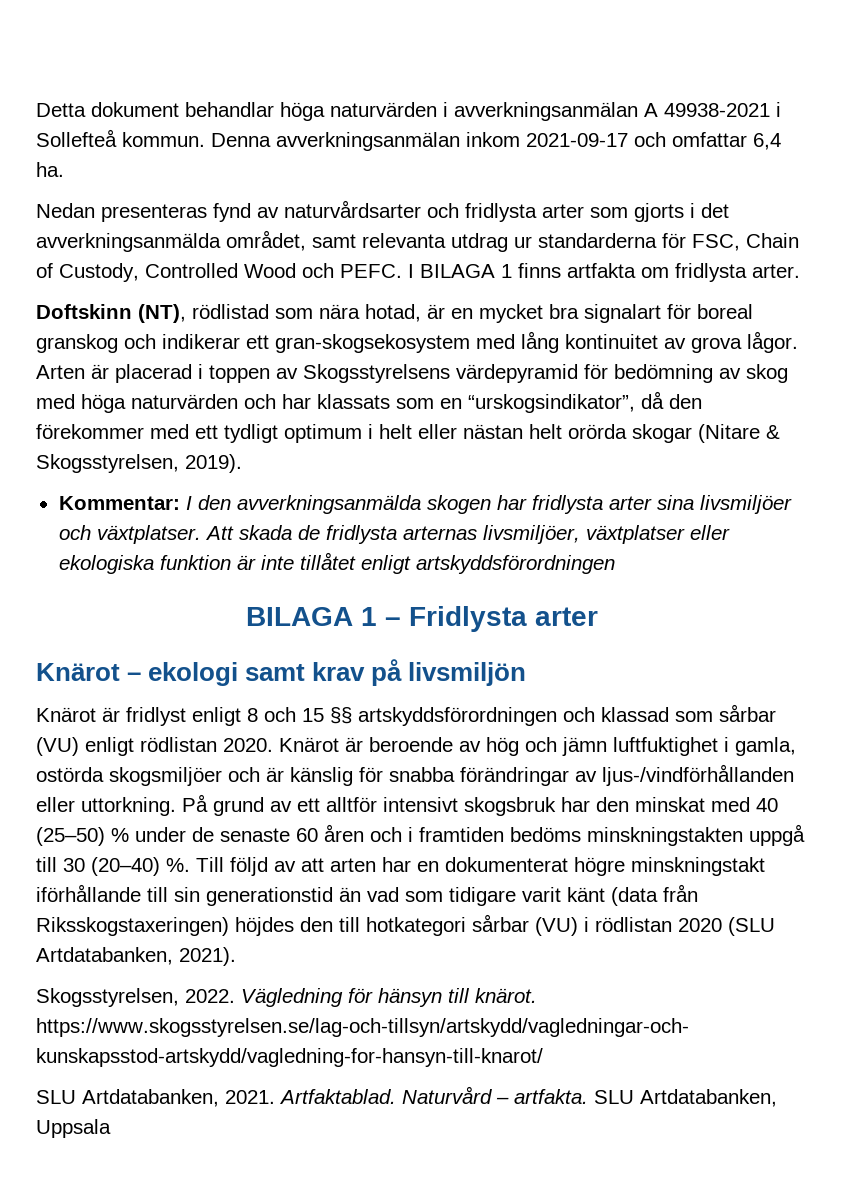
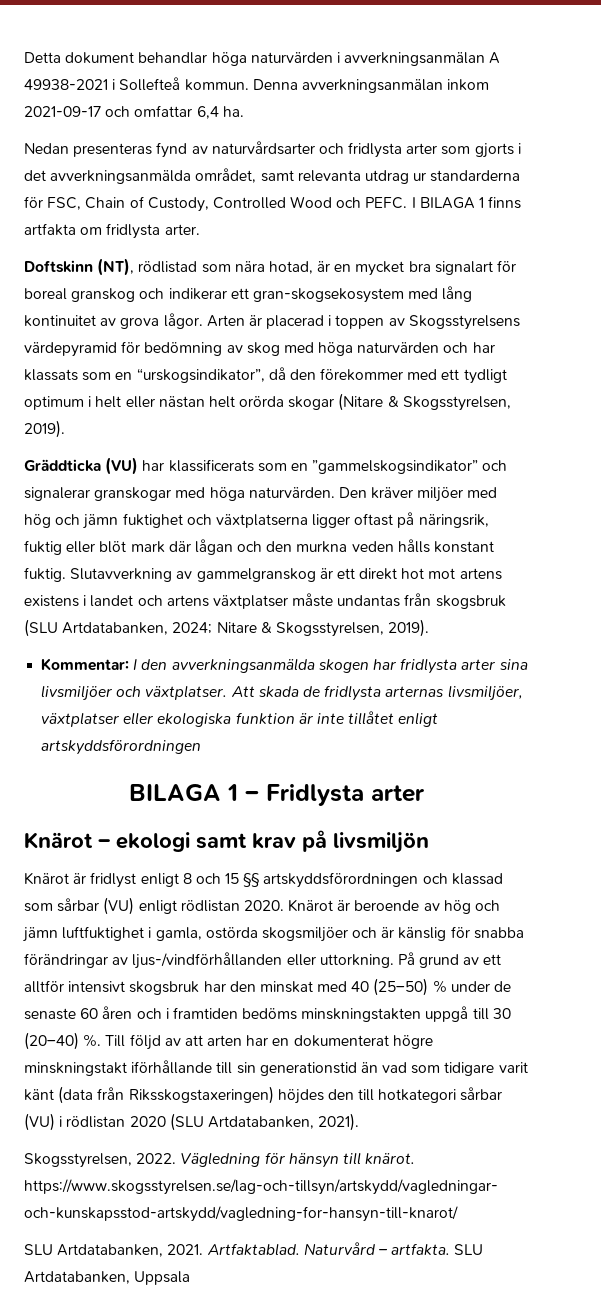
+ Gräddticka (VU) har klassificerats som en ”gammelskogsindikator” och signalerar granskogar med höga naturvärden. Den kräver miljöer med hög och jämn fuktighet och växtplatserna ligger oftast på näringsrik, fuktig eller blöt mark där lågan och den murkna veden hålls konstant fuktig. Slutavverkning av gammelgranskog är ett direkt hot mot artens existens i landet och artens växtplatser måste undantas från skogsbruk (SLU Artdatabanken, 2024; Nitare & Skogsstyrelsen, 2019).

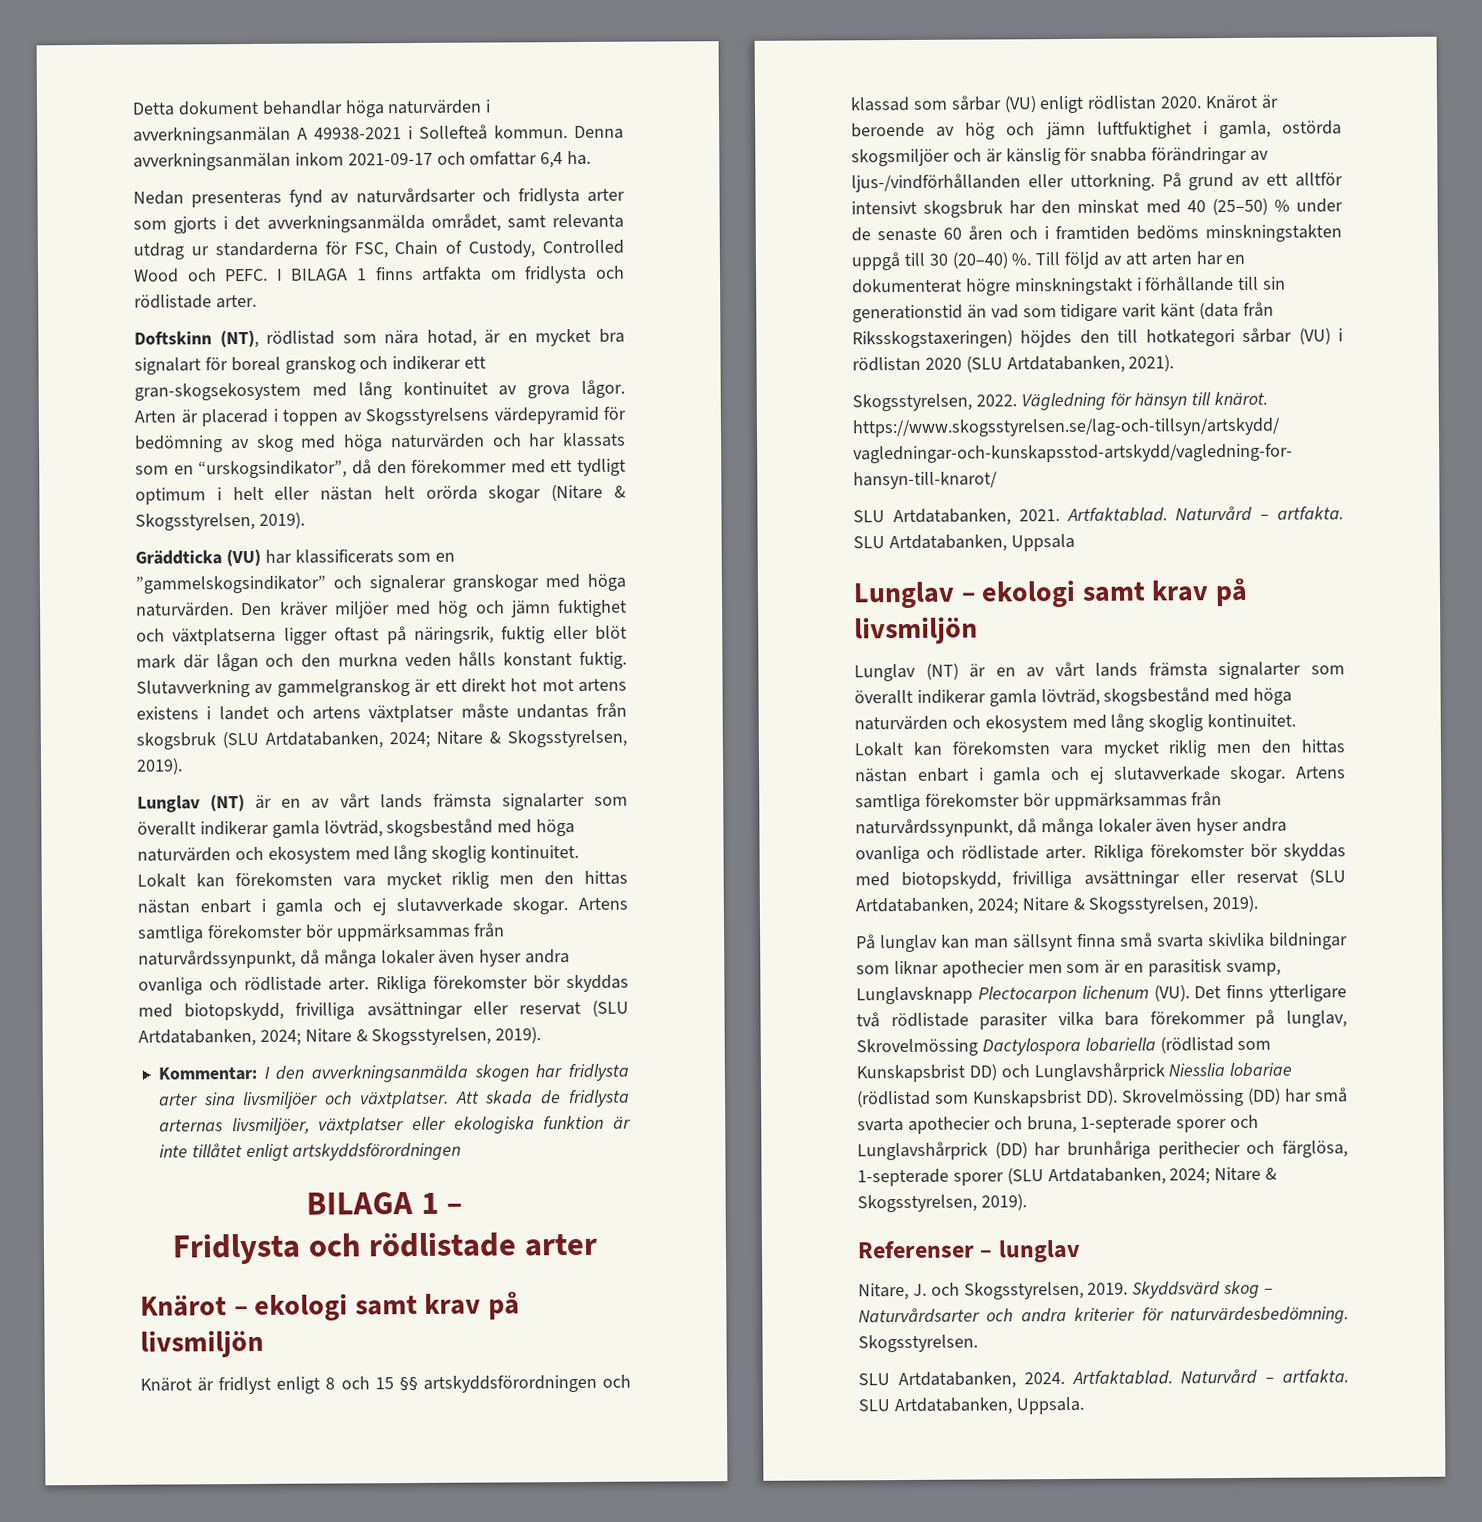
- I BILAGA 1 finns artfakta om fridlysta arter.
+ I BILAGA 1 finns artfakta om fridlysta och rödlistade arter.
  Slutavverkning av gammelgranskog är ett direkt hot mot artens existens i landet och artens växtplatser måste undantas från skogsbruk (SLU Artdatabanken, 2024; Nitare & Skogsstyrelsen, 2019).
+ Lunglav (NT) är en av vårt lands främsta signalarter som överallt indikerar gamla lövträd, skogsbestånd med höga naturvärden och ekosystem med lång skoglig kontinuitet. Lokalt kan förekomsten vara mycket riklig men den hittas nästan enbart i gamla och ej slutavverkade skogar. Artens samtliga förekomster bör uppmärksammas från naturvårdssynpunkt, då många lokaler även hyser andra ovanliga och rödlistade arter. Rikliga förekomster bör skyddas med biotopskydd, frivilliga avsättningar eller reservat (SLU Artdatabanken, 2024; Nitare & Skogsstyrelsen, 2019).
- BILAGA 1 – Fridlysta arter
+ BILAGA 1 –
+ Fridlysta och rödlistade arter
- Till följd av att arten har en dokumenterat högre minskningstakt iförhållande till sin generationstid än vad som tidigare varit känt (data från Riksskogstaxeringen) höjdes den till hotkategori sårbar (VU) i rödlistan 2020 (SLU Artdatabanken, 2021).
+ Till följd av att arten har en dokumenterat högre minskningstakt i förhållande till sin generationstid än vad som tidigare varit känt (data från Riksskogstaxeringen) höjdes den till hotkategori sårbar (VU) i rödlistan 2020 (SLU Artdatabanken, 2021).
+ Lunglav – ekologi samt krav på livsmiljön
+ Lunglav (NT) är en av vårt lands främsta signalarter som överallt indikerar gamla lövträd, skogsbestånd med höga naturvärden och ekosystem med lång skoglig kontinuitet. Lokalt kan förekomsten vara mycket riklig men den hittas nästan enbart i gamla och ej slutavverkade skogar. Artens samtliga förekomster bör uppmärksammas från naturvårdssynpunkt, då många lokaler även hyser andra ovanliga och rödlistade arter. Rikliga förekomster bör skyddas med biotopskydd, frivilliga avsättningar eller reservat (SLU Artdatabanken, 2024; Nitare & Skogsstyrelsen, 2019).
+ På lunglav kan man sällsynt finna små svarta skivlika bildningar som liknar apothecier men som är en parasitisk svamp, Lunglavsknapp Plectocarpon lichenum (VU). Det finns ytterligare två rödlistade parasiter vilka bara förekommer på lunglav, Skrovelmössing Dactylospora lobariella (rödlistad som Kunskapsbrist DD) och Lunglavshårprick Niesslia lobariae (rödlistad som Kunskapsbrist DD). Skrovelmössing (DD) har små svarta apothecier och bruna, 1-septerade sporer och Lunglavshårprick (DD) har brunhåriga perithecier och färglösa, 1-septerade sporer (SLU Artdatabanken, 2024; Nitare & Skogsstyrelsen, 2019).
+ Referenser – lunglav
+ Nitare, J. och Skogsstyrelsen, 2019. Skyddsvärd skog – Naturvårdsarter och andra kriterier för naturvärdesbedömning. Skogsstyrelsen.
+ SLU Artdatabanken, 2024. Artfaktablad. Naturvård – artfakta. SLU Artdatabanken, Uppsala.

